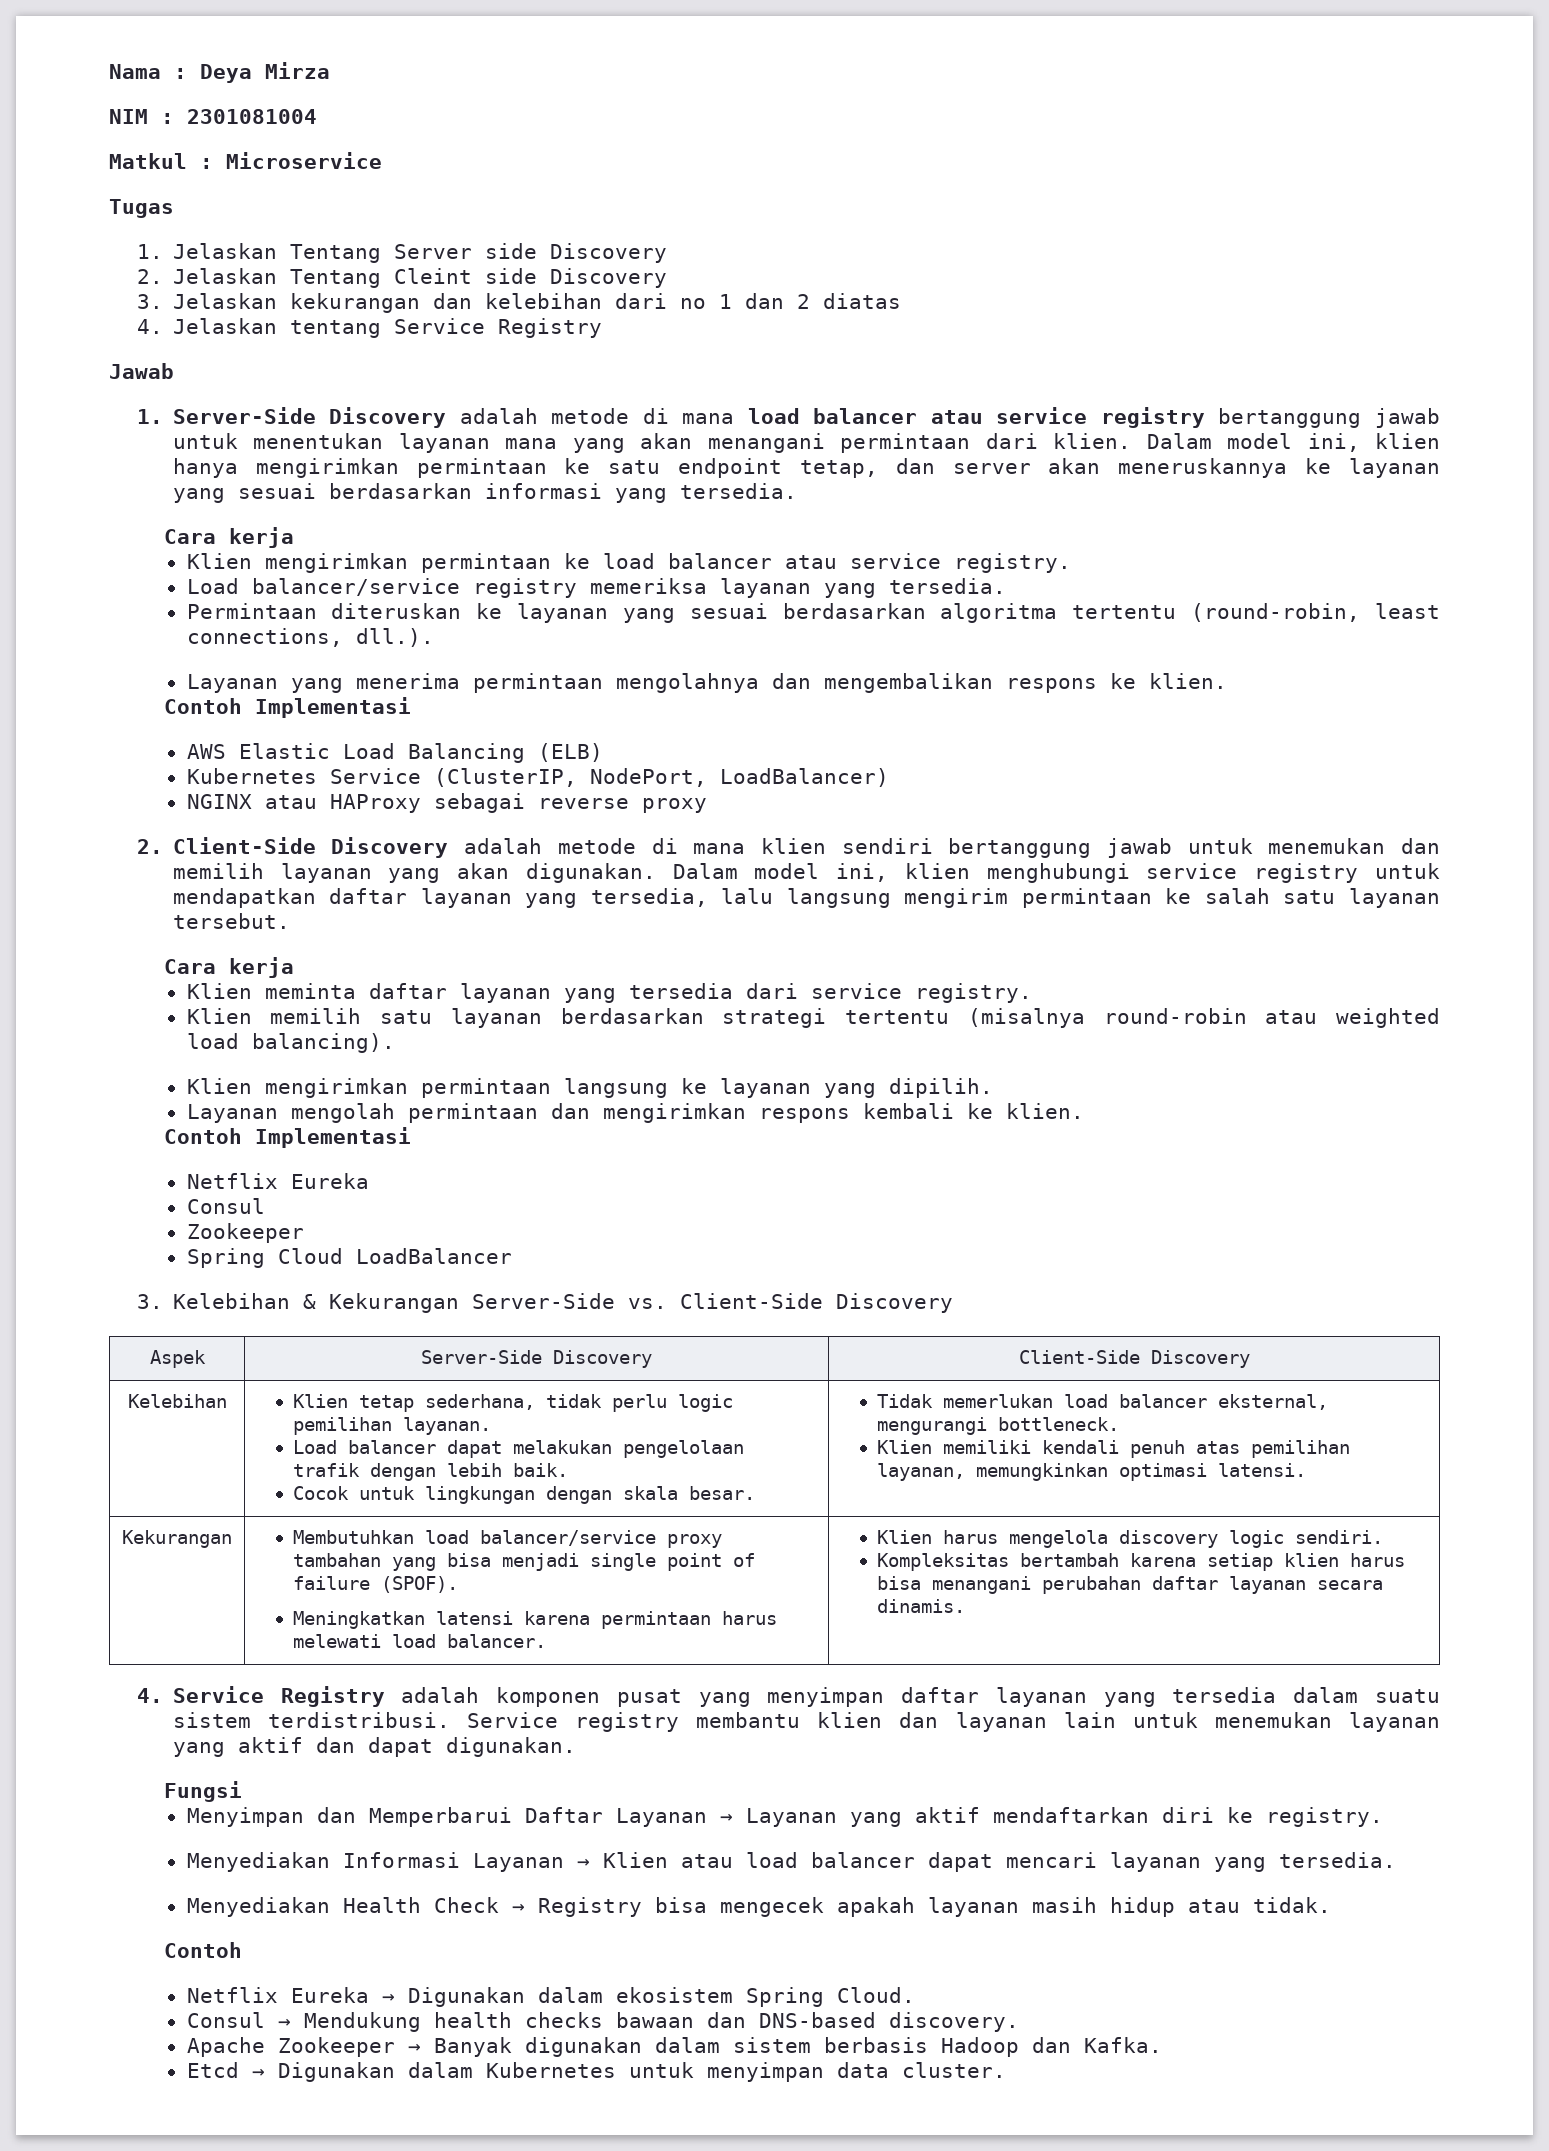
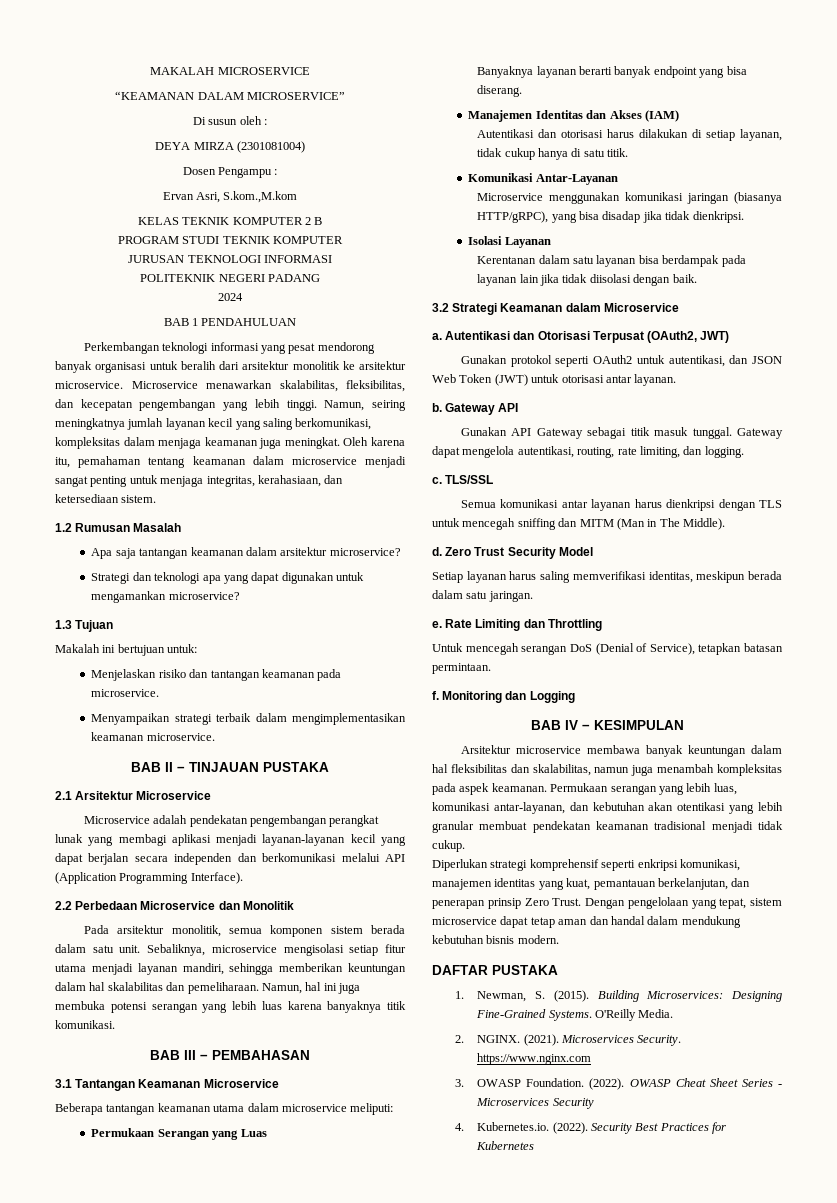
- Nama : Deya Mirza
- NIM : 2301081004
- Matkul : Microservice
- Tugas
- 1. Jelaskan Tentang Server side Discovery
- 2. Jelaskan Tentang Cleint side Discovery
- 3. Jelaskan kekurangan dan kelebihan dari no 1 dan 2 diatas
- 4. Jelaskan tentang Service Registry
- Jawab
- 1. Server-Side Discovery adalah metode di mana load balancer atau service registry bertanggung jawab untuk menentukan layanan mana yang akan menangani permintaan dari klien. Dalam model ini, klien hanya mengirimkan permintaan ke satu endpoint tetap, dan server akan meneruskannya ke layanan yang sesuai berdasarkan informasi yang tersedia.
- Cara kerja
- Klien mengirimkan permintaan ke load balancer atau service registry.
- Load balancer/service registry memeriksa layanan yang tersedia.
- Permintaan diteruskan ke layanan yang sesuai berdasarkan algoritma tertentu (round-robin, least connections, dll.).
- Layanan yang menerima permintaan mengolahnya dan mengembalikan respons ke klien.
- Contoh Implementasi
- AWS Elastic Load Balancing (ELB)
- Kubernetes Service (ClusterIP, NodePort, LoadBalancer)
- NGINX atau HAProxy sebagai reverse proxy
- 2. Client-Side Discovery adalah metode di mana klien sendiri bertanggung jawab untuk menemukan dan memilih layanan yang akan digunakan. Dalam model ini, klien menghubungi service registry untuk mendapatkan daftar layanan yang tersedia, lalu langsung mengirim permintaan ke salah satu layanan tersebut.
- Cara kerja
- Klien meminta daftar layanan yang tersedia dari service registry.
- Klien memilih satu layanan berdasarkan strategi tertentu (misalnya round-robin atau weighted load balancing).
- Klien mengirimkan permintaan langsung ke layanan yang dipilih.
- Layanan mengolah permintaan dan mengirimkan respons kembali ke klien.
- Contoh Implementasi
- Netflix Eureka
- Consul
- Zookeeper
- Spring Cloud LoadBalancer
- 3. Kelebihan & Kekurangan Server-Side vs. Client-Side Discovery
- Aspek | Server-Side Discovery | Client-Side Discovery
- Kelebihan | Klien tetap sederhana, tidak perlu logic pemilihan layanan.
- Load balancer dapat melakukan pengelolaan trafik dengan lebih baik.
- Cocok untuk lingkungan dengan skala besar. | Tidak memerlukan load balancer eksternal, mengurangi bottleneck.
- Klien memiliki kendali penuh atas pemilihan layanan, memungkinkan optimasi latensi.
- Kekurangan | Membutuhkan load balancer/service proxy tambahan yang bisa menjadi single point of failure (SPOF).
- Meningkatkan latensi karena permintaan harus melewati load balancer. | Klien harus mengelola discovery logic sendiri.
- Kompleksitas bertambah karena setiap klien harus bisa menangani perubahan daftar layanan secara dinamis.
- 4. Service Registry adalah komponen pusat yang menyimpan daftar layanan yang tersedia dalam suatu sistem terdistribusi. Service registry membantu klien dan layanan lain untuk menemukan layanan yang aktif dan dapat digunakan.
- Fungsi
- Menyimpan dan Memperbarui Daftar Layanan → Layanan yang aktif mendaftarkan diri ke registry.
- Menyediakan Informasi Layanan → Klien atau load balancer dapat mencari layanan yang tersedia.
- Menyediakan Health Check → Registry bisa mengecek apakah layanan masih hidup atau tidak.
- Contoh
- Netflix Eureka → Digunakan dalam ekosistem Spring Cloud.
- Consul → Mendukung health checks bawaan dan DNS-based discovery.
- Apache Zookeeper → Banyak digunakan dalam sistem berbasis Hadoop dan Kafka.
- Etcd → Digunakan dalam Kubernetes untuk menyimpan data cluster.
+ MAKALAH MICROSERVICE
+ “KEAMANAN DALAM MICROSERVICE”
+ Di susun oleh :
+ DEYA MIRZA (2301081004)
+ Dosen Pengampu :
+ Ervan Asri, S.kom.,M.kom
+ KELAS TEKNIK KOMPUTER 2 B
+ PROGRAM STUDI TEKNIK KOMPUTER
+ JURUSAN TEKNOLOGI INFORMASI
+ POLITEKNIK NEGERI PADANG
+ 2024
+ BAB 1 PENDAHULUAN
+ Perkembangan teknologi informasi yang pesat mendorong banyak organisasi untuk beralih dari arsitektur monolitik ke arsitektur microservice. Microservice menawarkan skalabilitas, fleksibilitas, dan kecepatan pengembangan yang lebih tinggi. Namun, seiring meningkatnya jumlah layanan kecil yang saling berkomunikasi, kompleksitas dalam menjaga keamanan juga meningkat. Oleh karena itu, pemahaman tentang keamanan dalam microservice menjadi sangat penting untuk menjaga integritas, kerahasiaan, dan ketersediaan sistem.
+ 1.2 Rumusan Masalah
+ Apa saja tantangan keamanan dalam arsitektur microservice?
+ Strategi dan teknologi apa yang dapat digunakan untuk mengamankan microservice?
+ 1.3 Tujuan
+ Makalah ini bertujuan untuk:
+ Menjelaskan risiko dan tantangan keamanan pada microservice.
+ Menyampaikan strategi terbaik dalam mengimplementasikan keamanan microservice.
+ BAB II – TINJAUAN PUSTAKA
+ 2.1 Arsitektur Microservice
+ Microservice adalah pendekatan pengembangan perangkat lunak yang membagi aplikasi menjadi layanan-layanan kecil yang dapat berjalan secara independen dan berkomunikasi melalui API (Application Programming Interface).
+ 2.2 Perbedaan Microservice dan Monolitik
+ Pada arsitektur monolitik, semua komponen sistem berada dalam satu unit. Sebaliknya, microservice mengisolasi setiap fitur utama menjadi layanan mandiri, sehingga memberikan keuntungan dalam hal skalabilitas dan pemeliharaan. Namun, hal ini juga membuka potensi serangan yang lebih luas karena banyaknya titik komunikasi.
+ BAB III – PEMBAHASAN
+ 3.1 Tantangan Keamanan Microservice
+ Beberapa tantangan keamanan utama dalam microservice meliputi:
+ Permukaan Serangan yang Luas
+ Banyaknya layanan berarti banyak endpoint yang bisa diserang.
+ Manajemen Identitas dan Akses (IAM)
+ Autentikasi dan otorisasi harus dilakukan di setiap layanan, tidak cukup hanya di satu titik.
+ Komunikasi Antar-Layanan
+ Microservice menggunakan komunikasi jaringan (biasanya HTTP/gRPC), yang bisa disadap jika tidak dienkripsi.
+ Isolasi Layanan
+ Kerentanan dalam satu layanan bisa berdampak pada layanan lain jika tidak diisolasi dengan baik.
+ 3.2 Strategi Keamanan dalam Microservice
+ a. Autentikasi dan Otorisasi Terpusat (OAuth2, JWT)
+ Gunakan protokol seperti OAuth2 untuk autentikasi, dan JSON Web Token (JWT) untuk otorisasi antar layanan.
+ b. Gateway API
+ Gunakan API Gateway sebagai titik masuk tunggal. Gateway dapat mengelola autentikasi, routing, rate limiting, dan logging.
+ c. TLS/SSL
+ Semua komunikasi antar layanan harus dienkripsi dengan TLS untuk mencegah sniffing dan MITM (Man in The Middle).
+ d. Zero Trust Security Model
+ Setiap layanan harus saling memverifikasi identitas, meskipun berada dalam satu jaringan.
+ e. Rate Limiting dan Throttling
+ Untuk mencegah serangan DoS (Denial of Service), tetapkan batasan permintaan.
+ f. Monitoring dan Logging
+ BAB IV – KESIMPULAN
+ Arsitektur microservice membawa banyak keuntungan dalam hal fleksibilitas dan skalabilitas, namun juga menambah kompleksitas pada aspek keamanan. Permukaan serangan yang lebih luas, komunikasi antar-layanan, dan kebutuhan akan otentikasi yang lebih granular membuat pendekatan keamanan tradisional menjadi tidak cukup.
+ Diperlukan strategi komprehensif seperti enkripsi komunikasi, manajemen identitas yang kuat, pemantauan berkelanjutan, dan penerapan prinsip Zero Trust. Dengan pengelolaan yang tepat, sistem microservice dapat tetap aman dan handal dalam mendukung kebutuhan bisnis modern.
+ DAFTAR PUSTAKA
+ 1. Newman, S. (2015). Building Microservices: Designing Fine-Grained Systems. O'Reilly Media.
+ 2. NGINX. (2021). Microservices Security. https://www.nginx.com
+ 3. OWASP Foundation. (2022). OWASP Cheat Sheet Series - Microservices Security
+ 4. Kubernetes.io. (2022). Security Best Practices for Kubernetes

